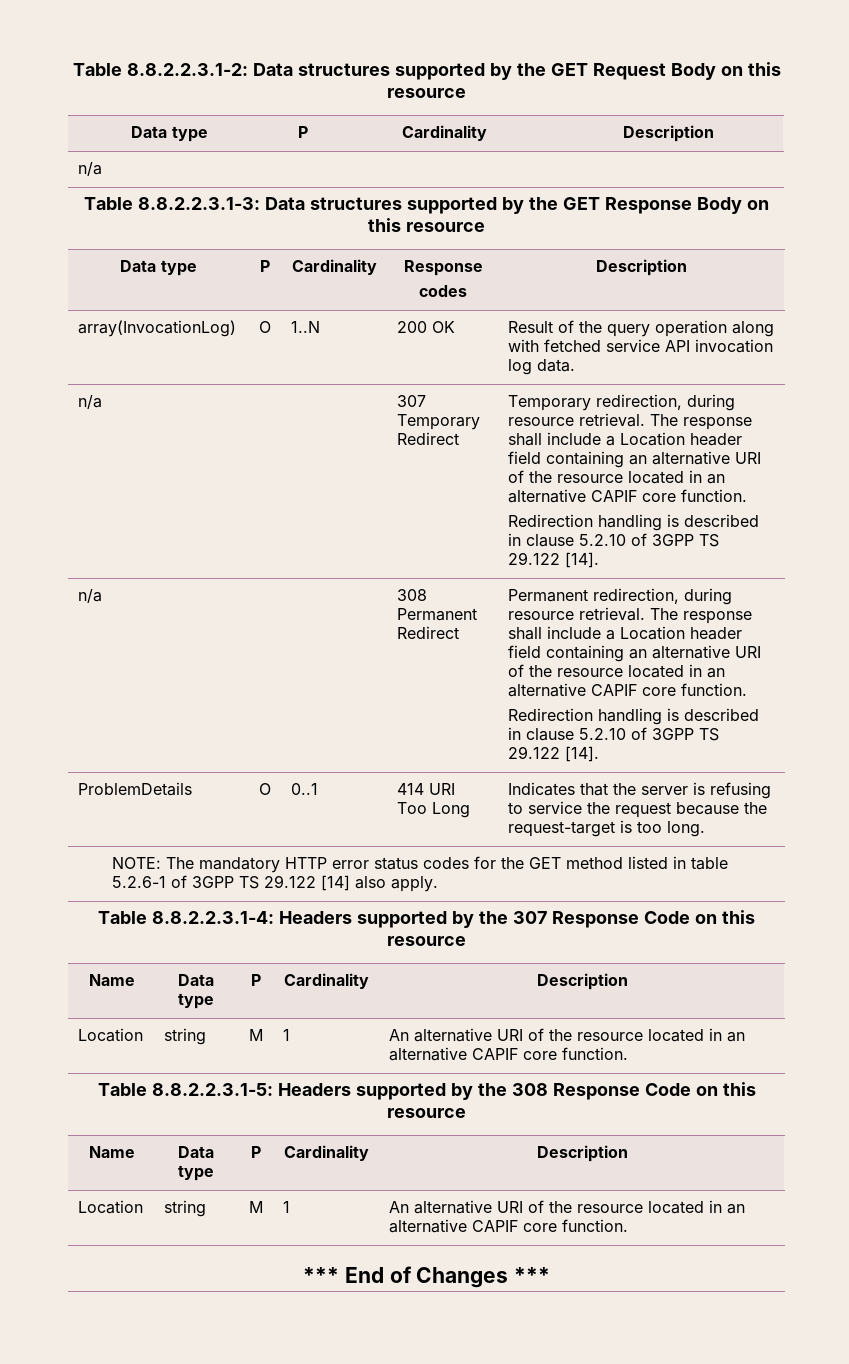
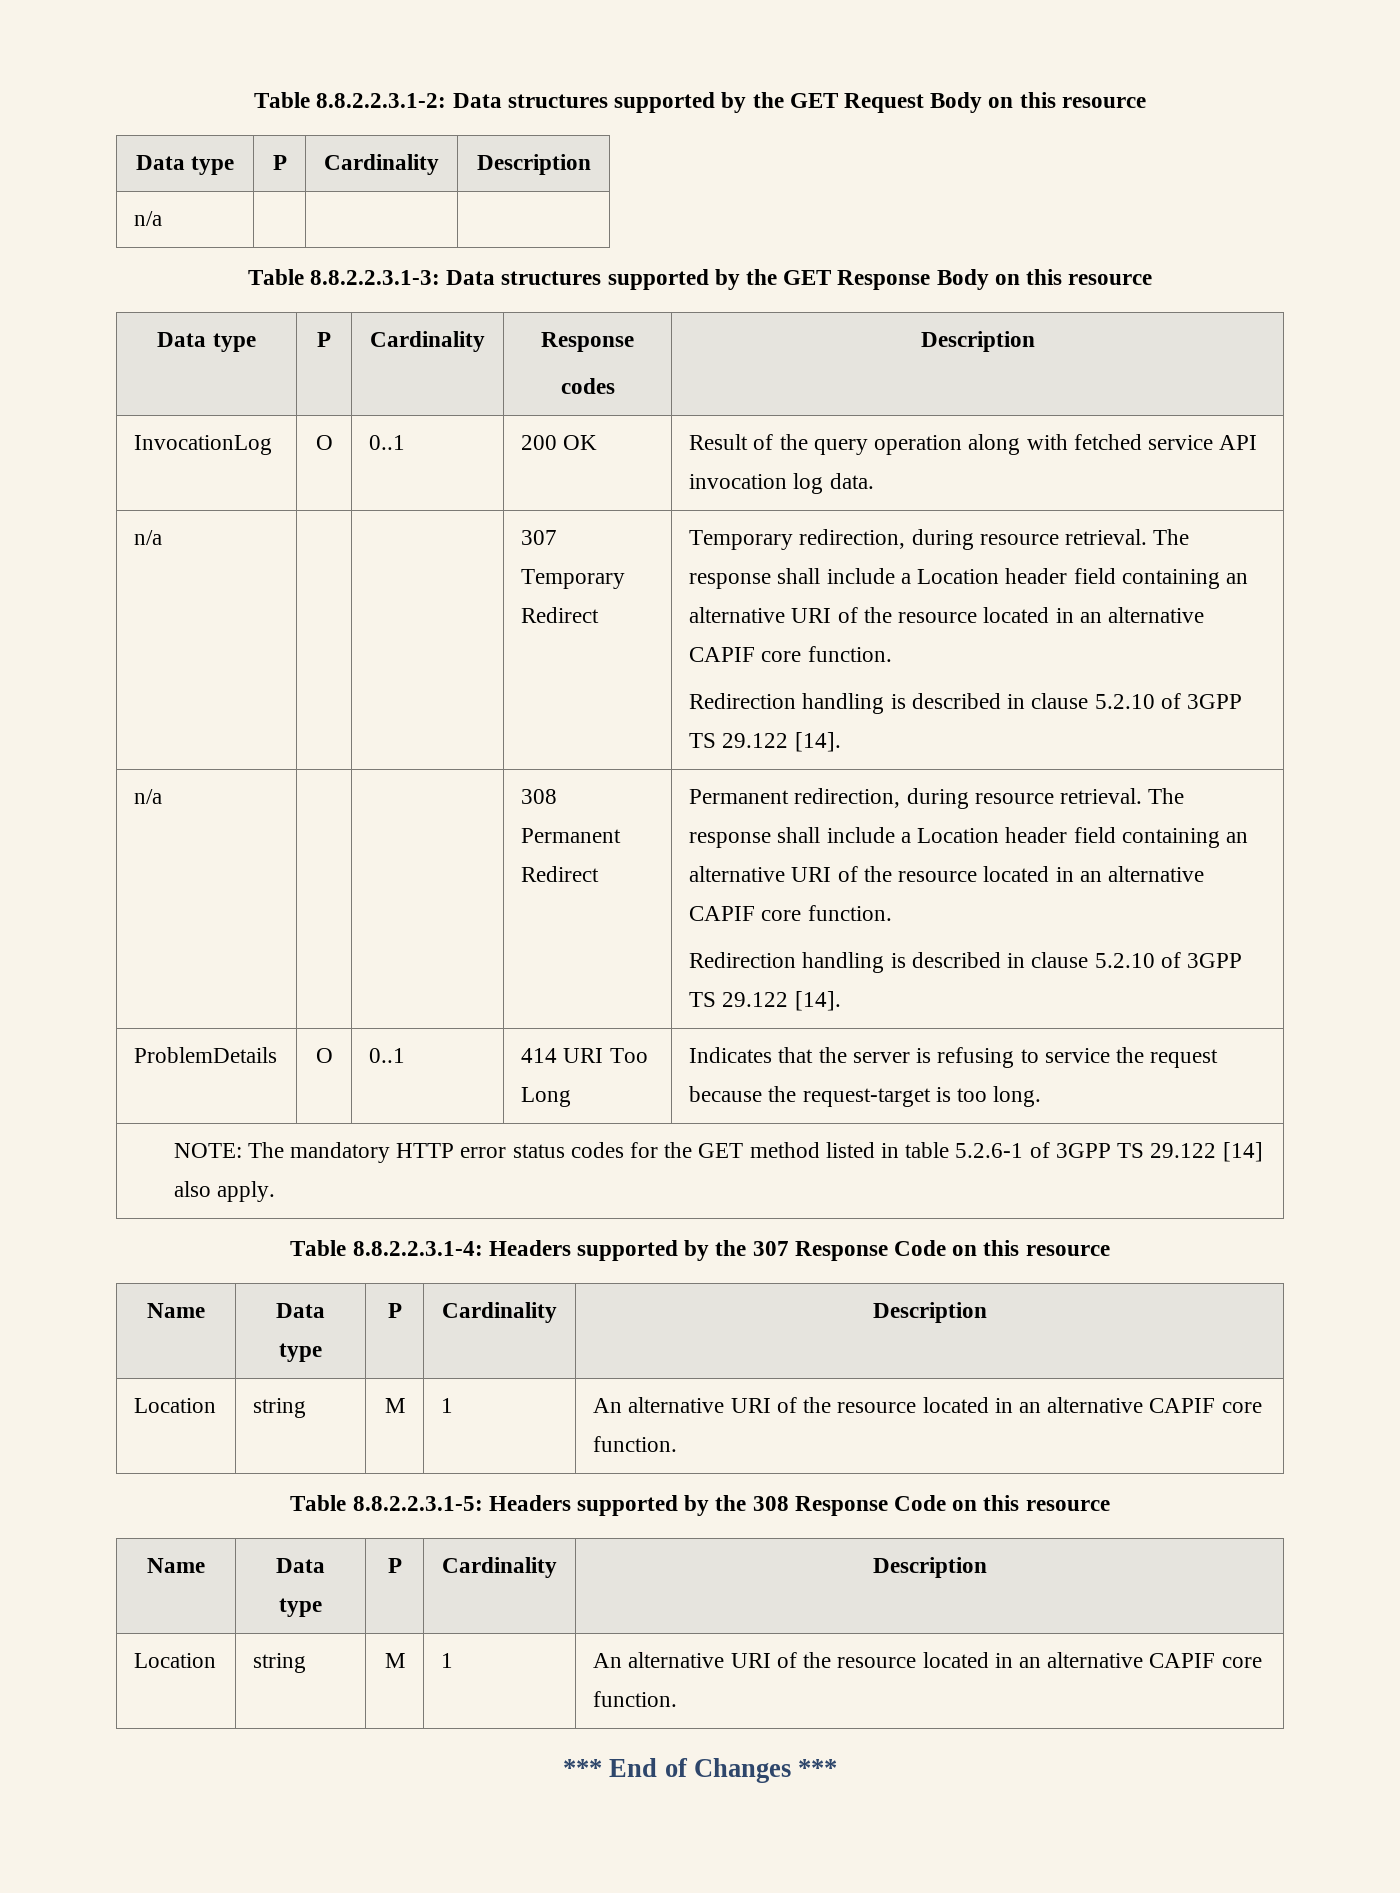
- array(InvocationLog) | O | 1..N | 200 OK | Result of the query operation along with fetched service API invocation log data.
+ InvocationLog | O | 0..1 | 200 OK | Result of the query operation along with fetched service API invocation log data.

